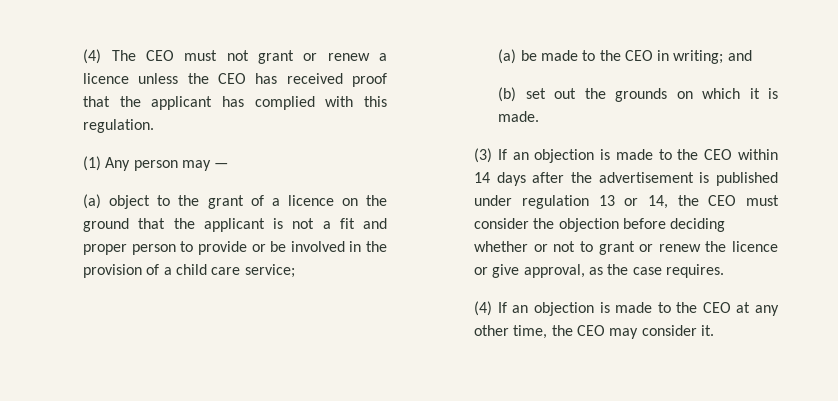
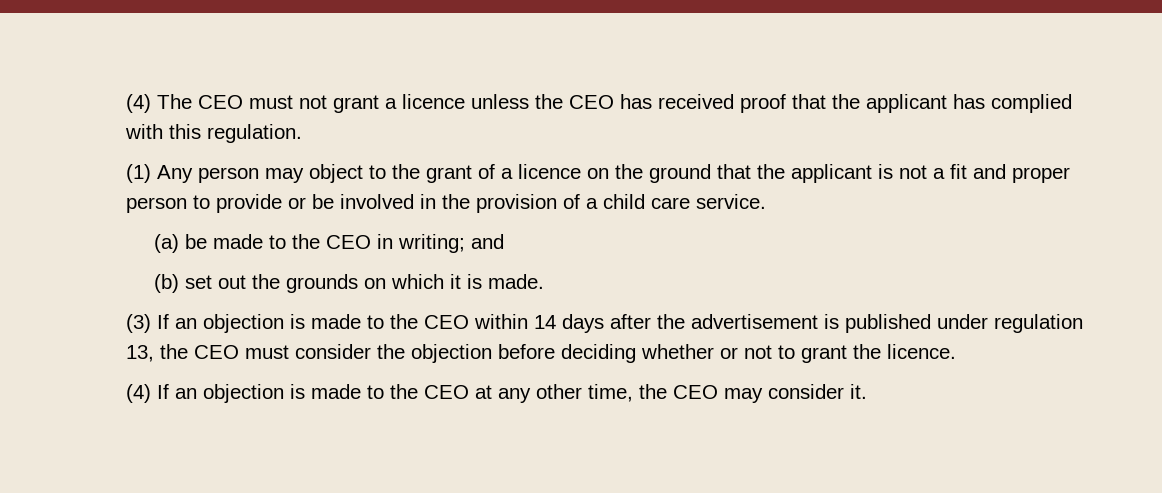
- (4) The CEO must not grant or renew a licence unless the CEO has received proof that the applicant has complied with this regulation.
+ (4) The CEO must not grant a licence unless the CEO has received proof that the applicant has complied with this regulation.
- (1) Any person may —
- (a) object to the grant of a licence on the ground that the applicant is not a fit and proper person to provide or be involved in the provision of a child care service;
+ (1) Any person may object to the grant of a licence on the ground that the applicant is not a fit and proper person to provide or be involved in the provision of a child care service.
- (3) If an objection is made to the CEO within 14 days after the advertisement is published under regulation 13 or 14, the CEO must consider the objection before deciding whether or not to grant or renew the licence or give approval, as the case requires.
+ (3) If an objection is made to the CEO within 14 days after the advertisement is published under regulation 13, the CEO must consider the objection before deciding whether or not to grant the licence.

